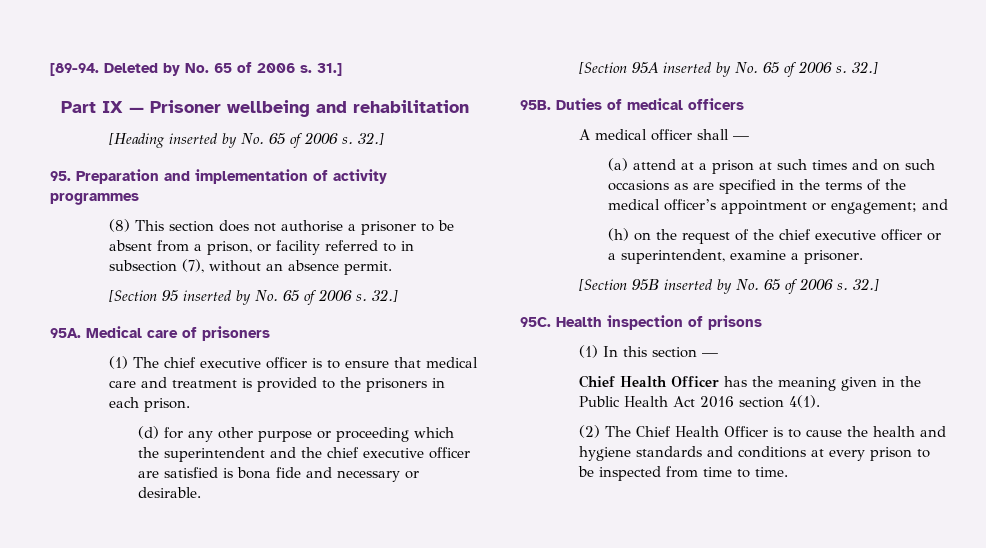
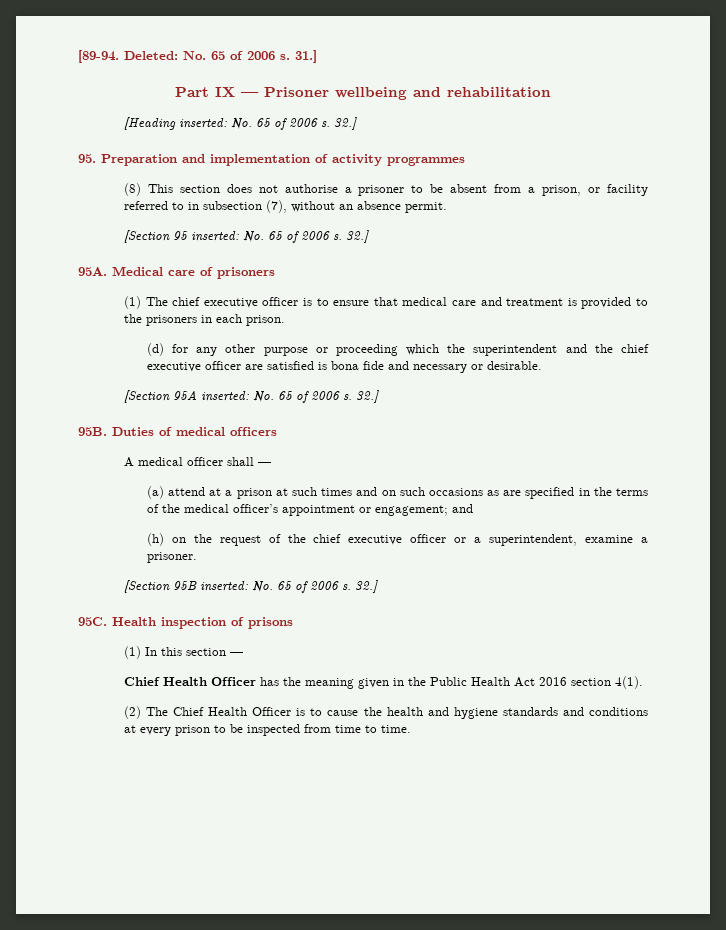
- Deleted by No. 65 of 2006 s.
+ Deleted: No. 65 of 2006 s.
- [Heading inserted by No. 65 of 2006 s.
+ [Heading inserted: No. 65 of 2006 s.
- [Section 95 inserted by No. 65 of 2006 s.
+ [Section 95 inserted: No. 65 of 2006 s.
- [Section 95A inserted by No. 65 of 2006 s.
+ [Section 95A inserted: No. 65 of 2006 s.
- [Section 95B inserted by No. 65 of 2006 s.
+ [Section 95B inserted: No. 65 of 2006 s.

